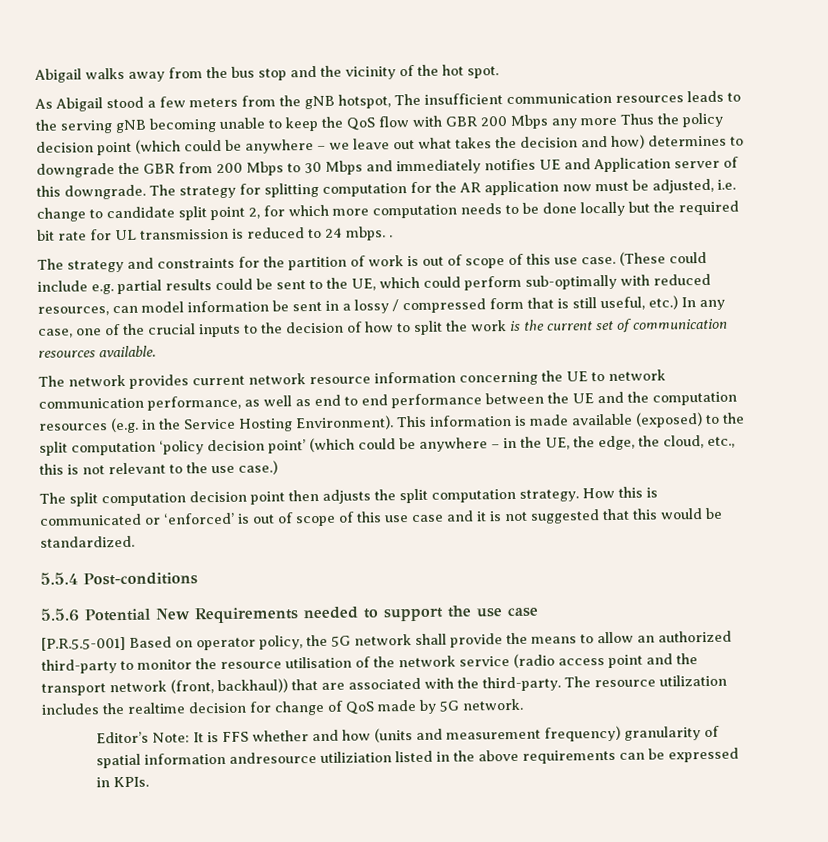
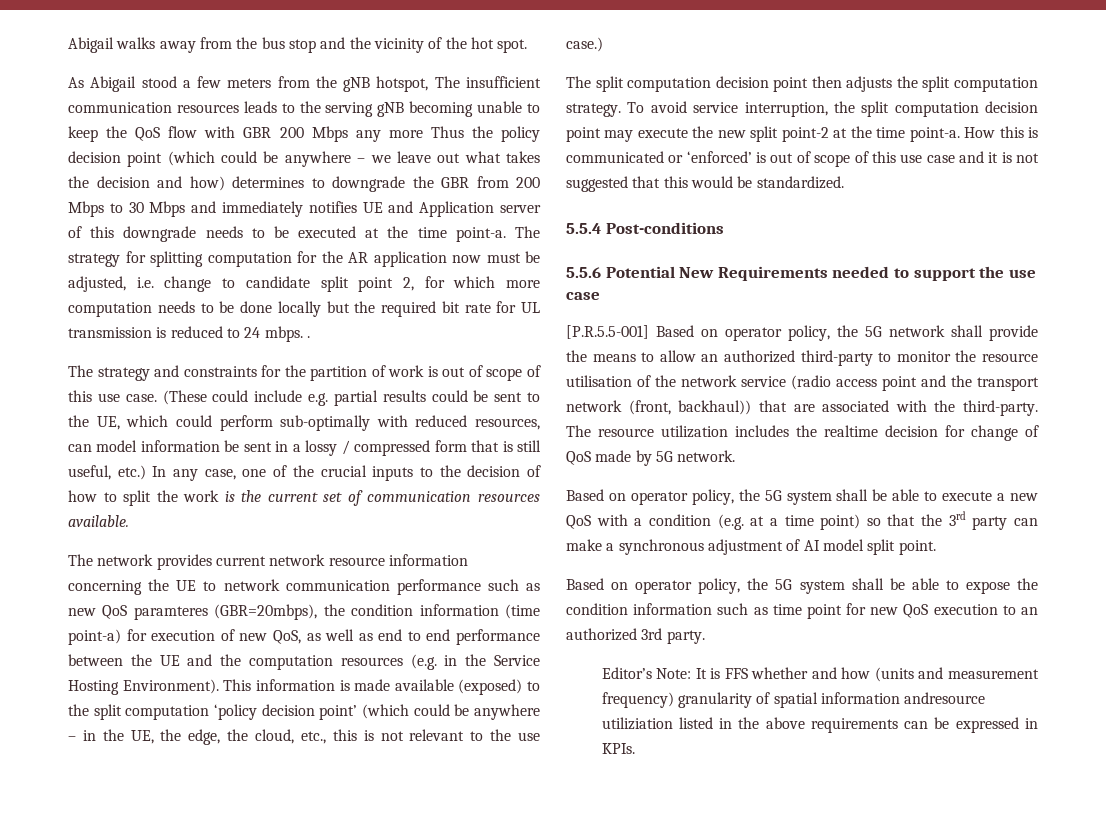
- As Abigail stood a few meters from the gNB hotspot, The insufficient communication resources leads to the serving gNB becoming unable to keep the QoS flow with GBR 200 Mbps any more Thus the policy decision point (which could be anywhere – we leave out what takes the decision and how) determines to downgrade the GBR from 200 Mbps to 30 Mbps and immediately notifies UE and Application server of this downgrade.
+ As Abigail stood a few meters from the gNB hotspot, The insufficient communication resources leads to the serving gNB becoming unable to keep the QoS flow with GBR 200 Mbps any more Thus the policy decision point (which could be anywhere – we leave out what takes the decision and how) determines to downgrade the GBR from 200 Mbps to 30 Mbps and immediately notifies UE and Application server of this downgrade needs to be executed at the time point-a.
- The network provides current network resource information concerning the UE to network communication performance, as well as end to end performance between the UE and the computation resources (e.g. in the Service Hosting Environment).
+ The network provides current network resource information concerning the UE to network communication performance such as new QoS paramteres (GBR=20mbps), the condition information (time point-a) for execution of new QoS, as well as end to end performance between the UE and the computation resources (e.g. in the Service Hosting Environment).
+ To avoid service interruption, the split computation decision point may execute the new split point-2 at the time point-a.
+ Based on operator policy, the 5G system shall be able to execute a new QoS with a condition (e.g. at a time point) so that the 3rd party can make a synchronous adjustment of AI model split point.
+ Based on operator policy, the 5G system shall be able to expose the condition information such as time point for new QoS execution to an authorized 3rd party.

